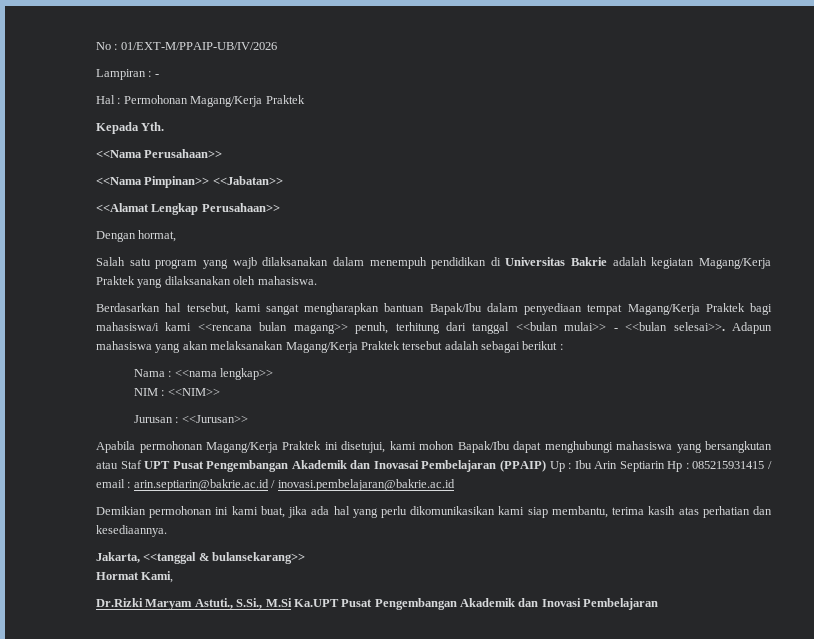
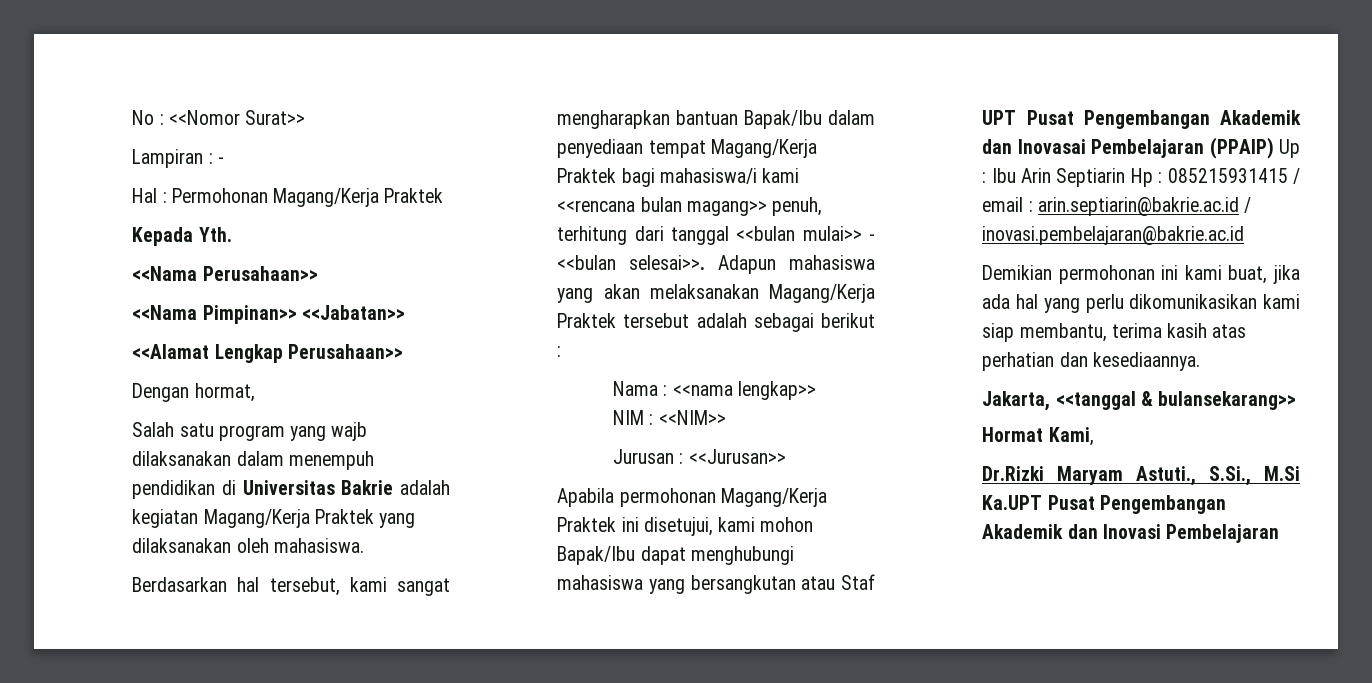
- No : 01/EXT-M/PPAIP-UB/IV/2026
+ No : <<Nomor Surat>>

